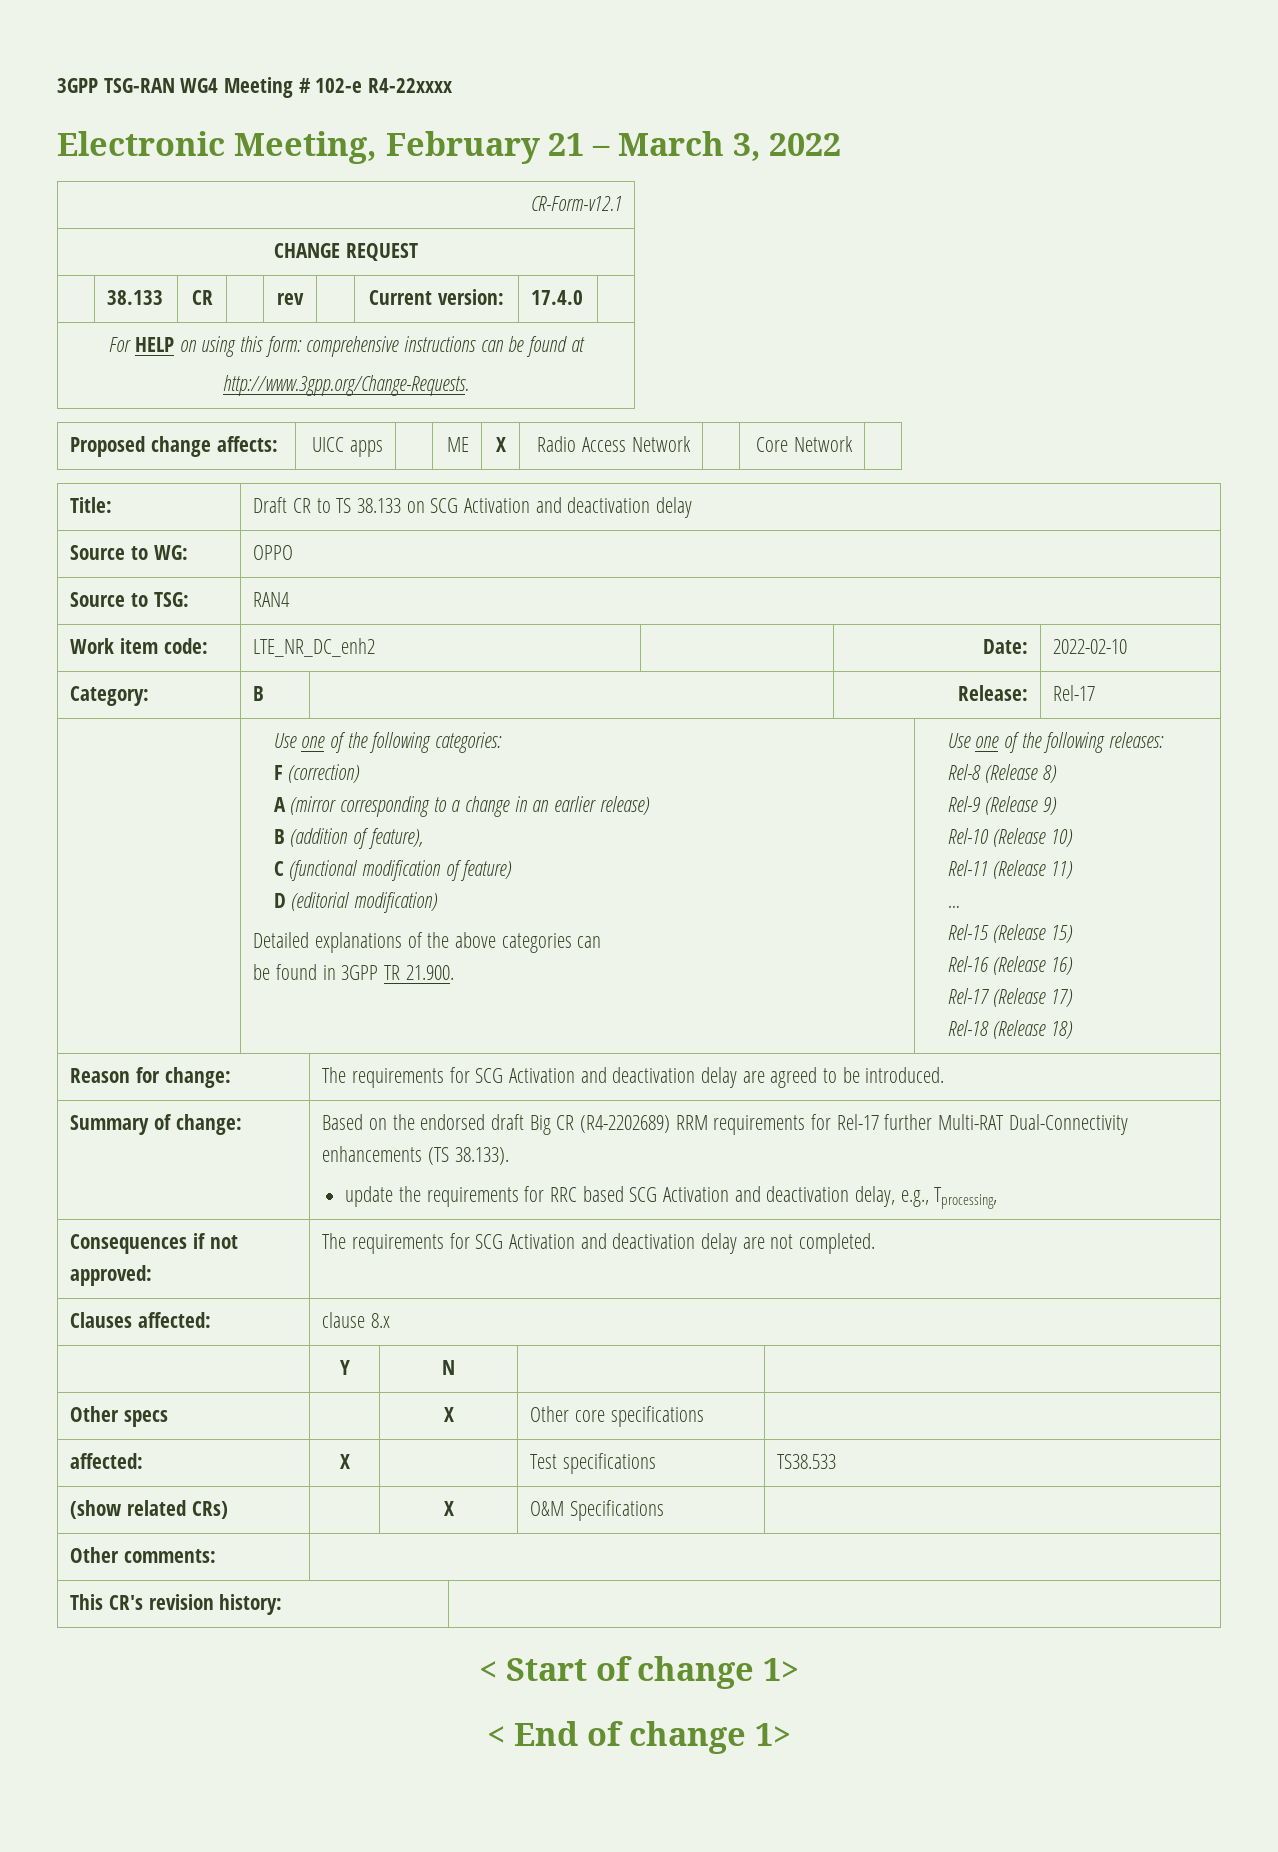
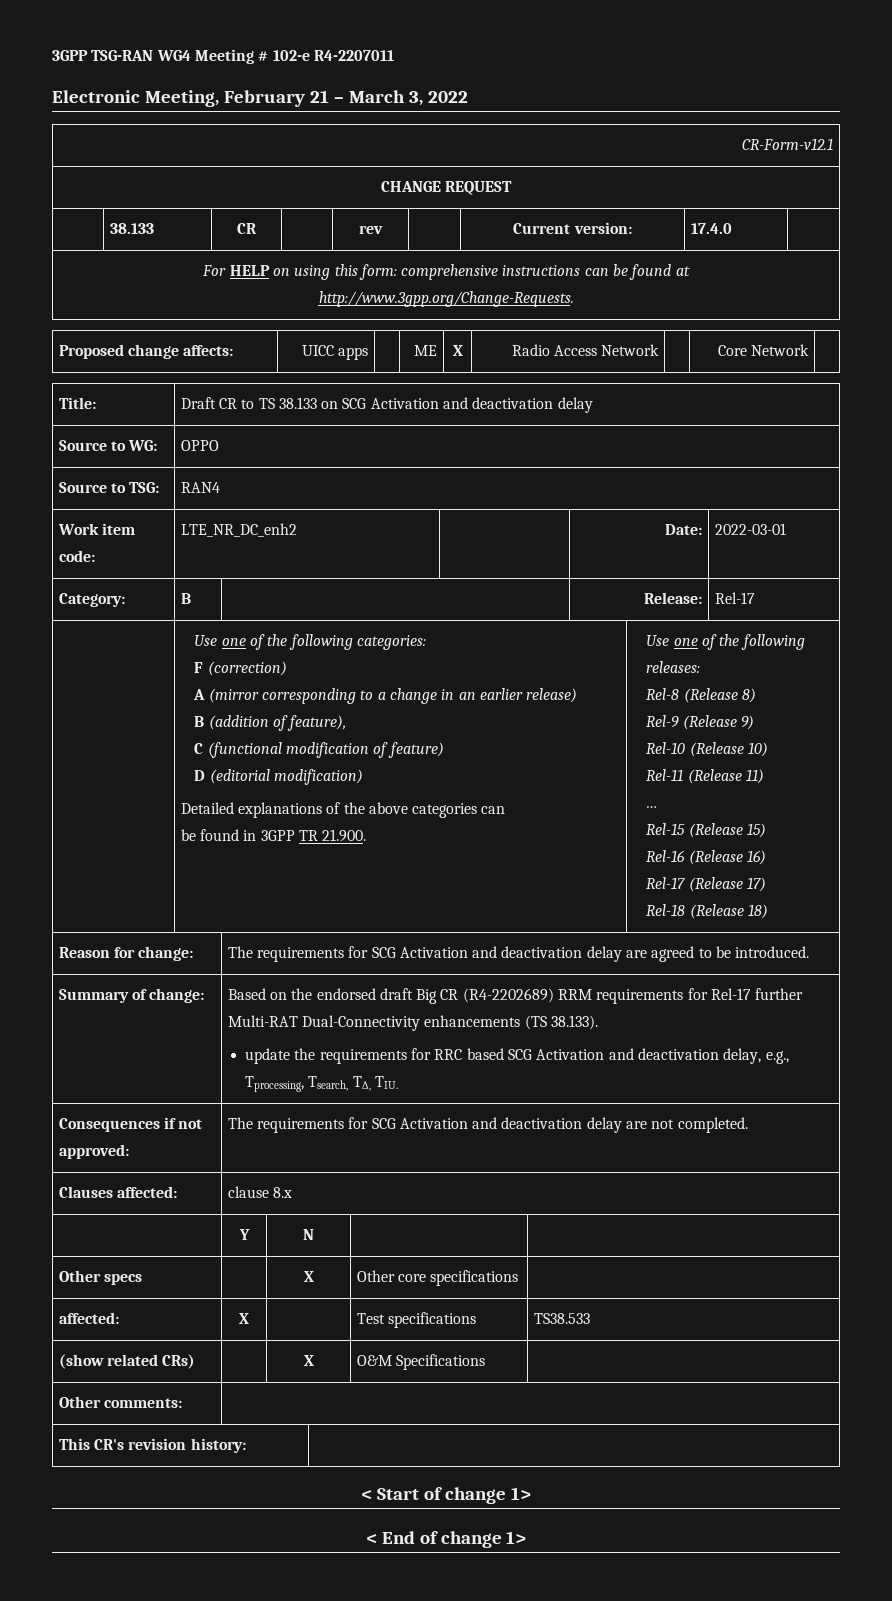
- 3GPP TSG-RAN WG4 Meeting # 102-e R4-22xxxx
+ 3GPP TSG-RAN WG4 Meeting # 102-e R4-2207011
- Work item code: | LTE_NR_DC_enh2 | | Date: | 2022-02-10
+ Work item code: | LTE_NR_DC_enh2 | | Date: | 2022-03-01
  Summary of change: | Based on the endorsed draft Big CR (R4-2202689) RRM requirements for Rel-17 further Multi-RAT Dual-Connectivity enhancements (TS 38.133).
- update the requirements for RRC based SCG Activation and deactivation delay, e.g., Tprocessing,
+ update the requirements for RRC based SCG Activation and deactivation delay, e.g., Tprocessing, Tsearch, T∆, TIU.

